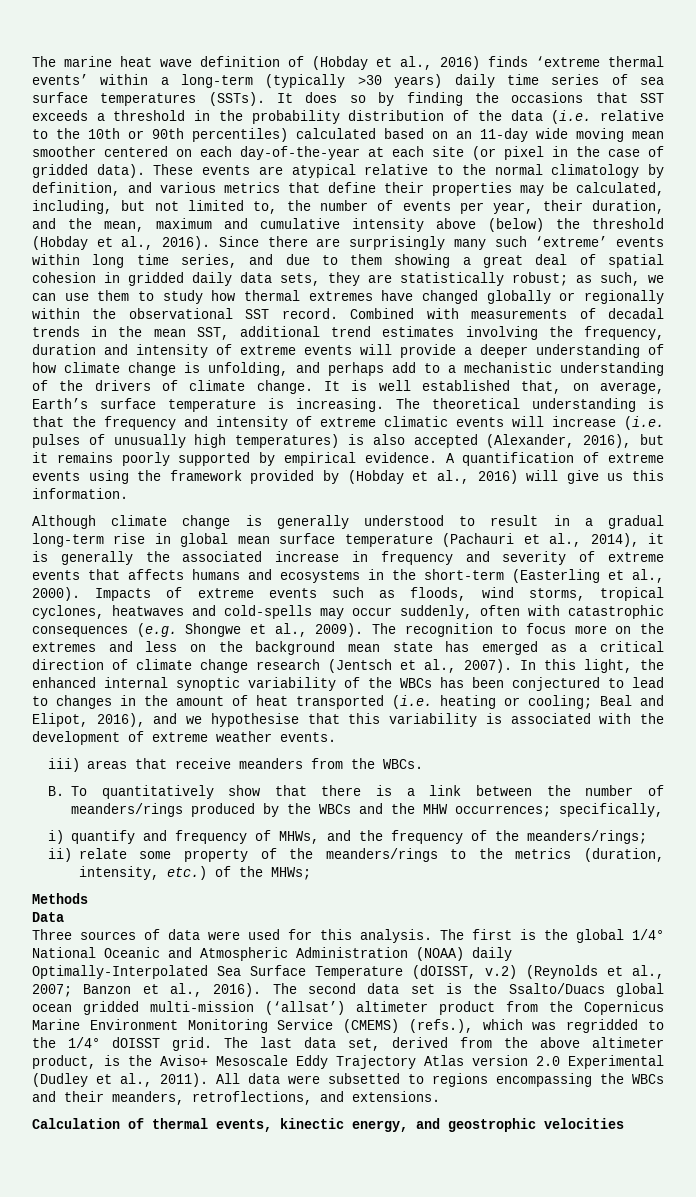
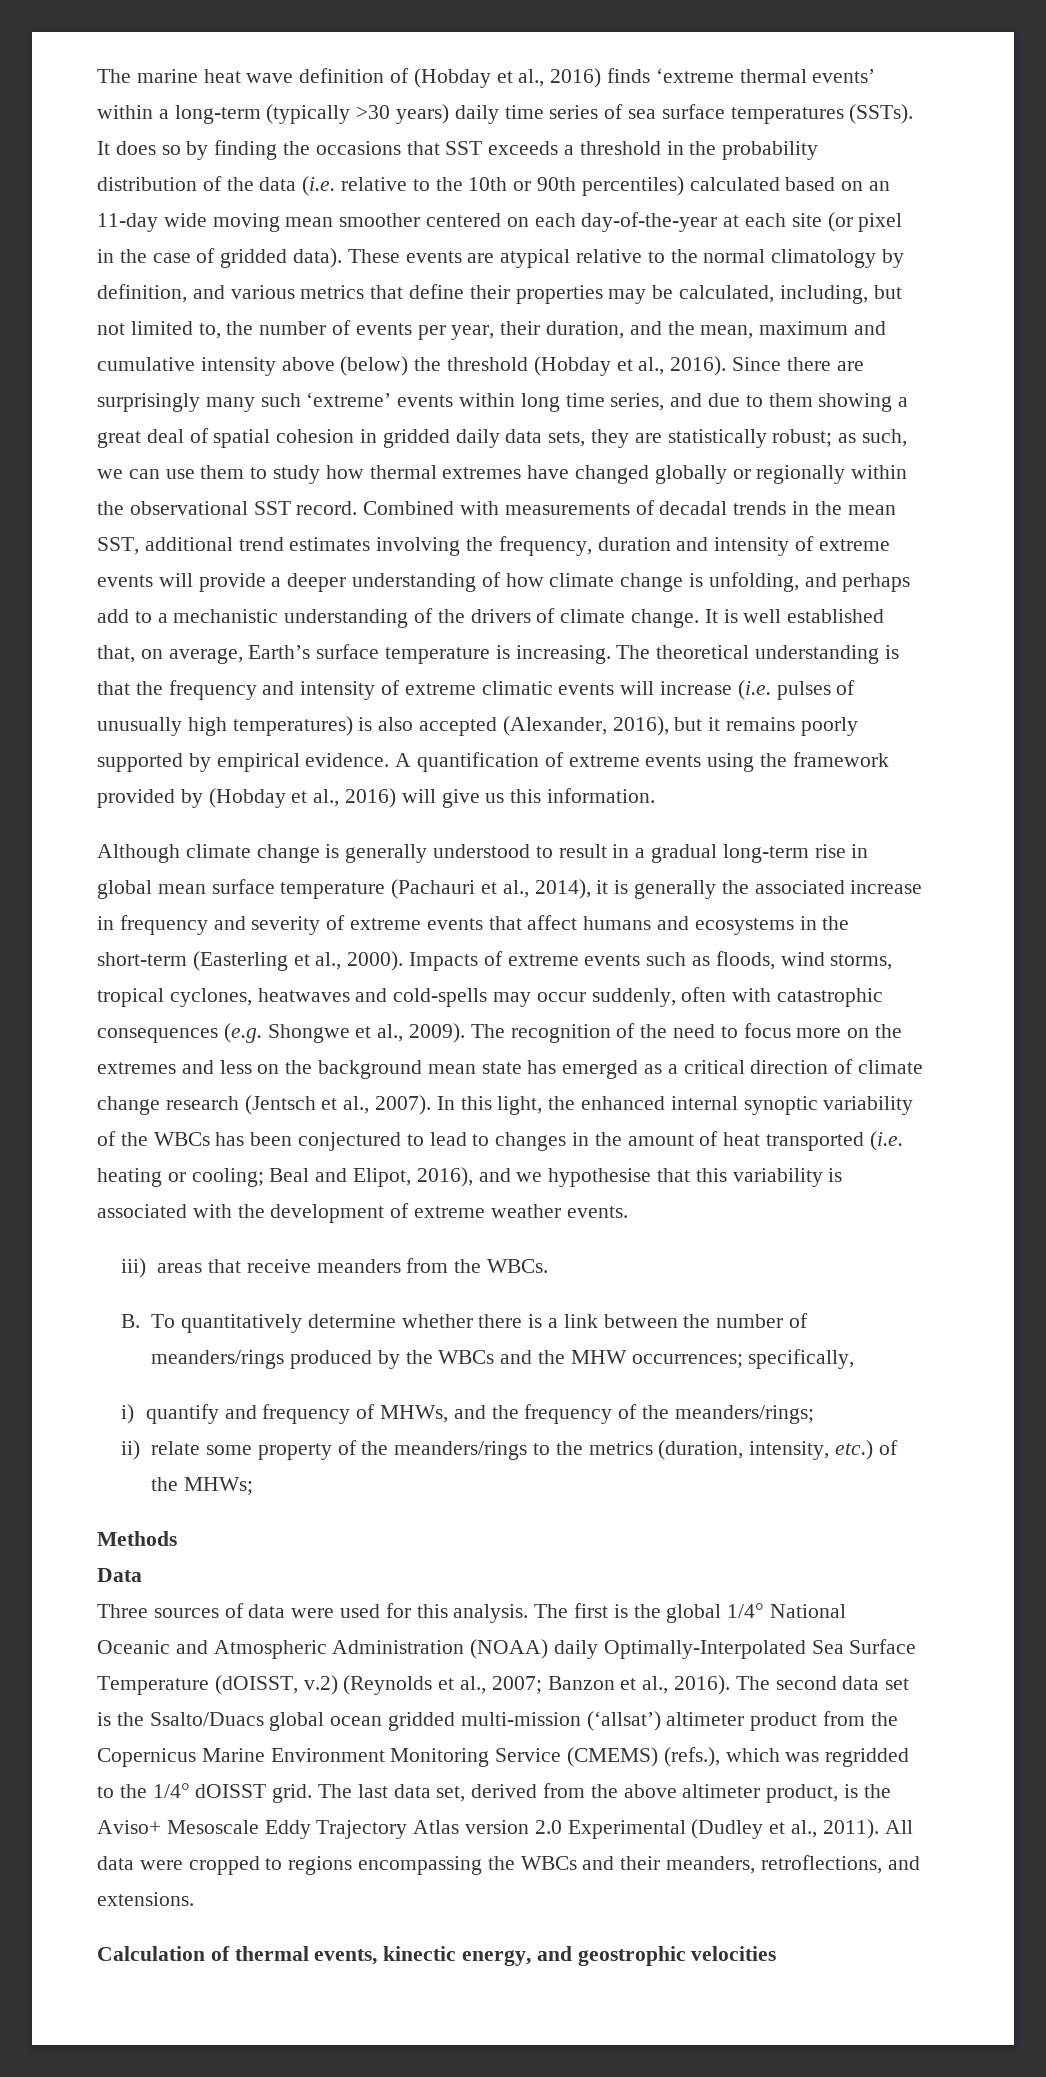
- Although climate change is generally understood to result in a gradual long-term rise in global mean surface temperature (Pachauri et al., 2014), it is generally the associated increase in frequency and severity of extreme events that affects humans and ecosystems in the short-term (Easterling et al., 2000).
+ Although climate change is generally understood to result in a gradual long-term rise in global mean surface temperature (Pachauri et al., 2014), it is generally the associated increase in frequency and severity of extreme events that affect humans and ecosystems in the short-term (Easterling et al., 2000).
- The recognition to focus more on the extremes and less on the background mean state has emerged as a critical direction of climate change research (Jentsch et al., 2007).
+ The recognition of the need to focus more on the extremes and less on the background mean state has emerged as a critical direction of climate change research (Jentsch et al., 2007).
- B. To quantitatively show that there is a link between the number of meanders/rings produced by the WBCs and the MHW occurrences; specifically,
+ B. To quantitatively determine whether there is a link between the number of meanders/rings produced by the WBCs and the MHW occurrences; specifically,
- All data were subsetted to regions encompassing the WBCs and their meanders, retroflections, and extensions.
+ All data were cropped to regions encompassing the WBCs and their meanders, retroflections, and extensions.

